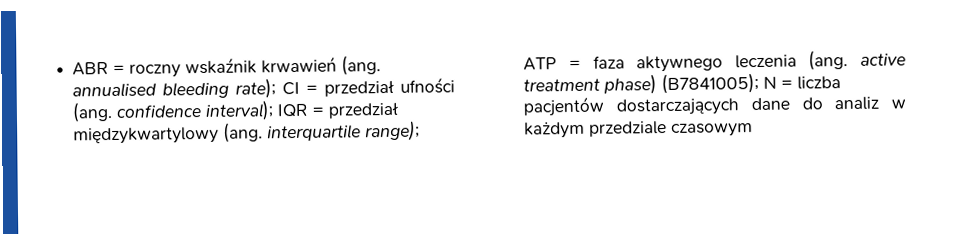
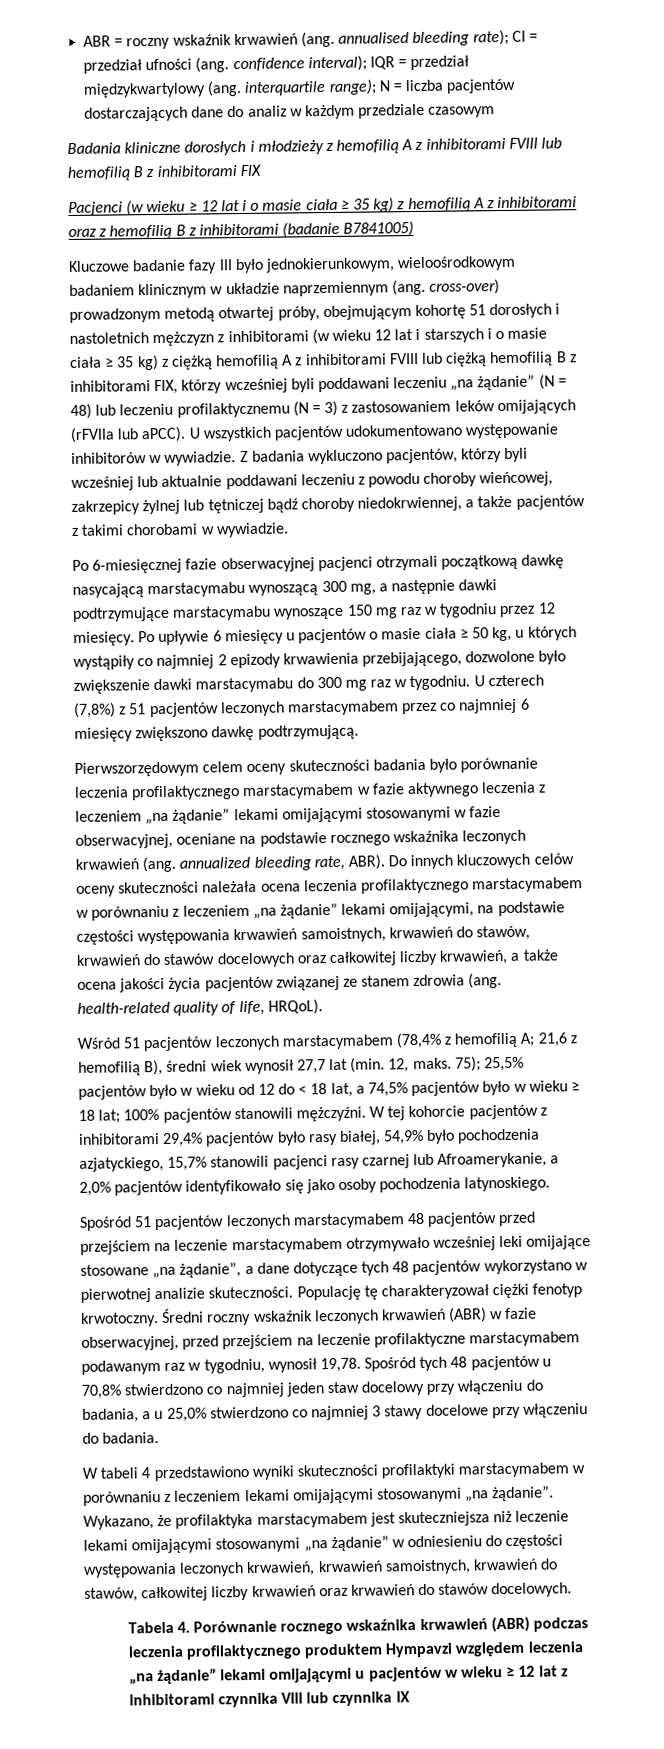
- ABR = roczny wskaźnik krwawień (ang. annualised bleeding rate); CI = przedział ufności (ang. confidence interval); IQR = przedział międzykwartylowy (ang. interquartile range); ATP = faza aktywnego leczenia (ang. active treatment phase) (B7841005); N = liczba pacjentów dostarczających dane do analiz w każdym przedziale czasowym
+ ABR = roczny wskaźnik krwawień (ang. annualised bleeding rate); CI = przedział ufności (ang. confidence interval); IQR = przedział międzykwartylowy (ang. interquartile range); N = liczba pacjentów dostarczających dane do analiz w każdym przedziale czasowym
+ Badania kliniczne dorosłych i młodzieży z hemofilią A z inhibitorami FVIII lub hemofilią B z inhibitorami FIX
+ Pacjenci (w wieku ≥ 12 lat i o masie ciała ≥ 35 kg) z hemofilią A z inhibitorami oraz z hemofilią B z inhibitorami (badanie B7841005)
+ Kluczowe badanie fazy III było jednokierunkowym, wieloośrodkowym badaniem klinicznym w układzie naprzemiennym (ang. cross-over) prowadzonym metodą otwartej próby, obejmującym kohortę 51 dorosłych i nastoletnich mężczyzn z inhibitorami (w wieku 12 lat i starszych i o masie ciała ≥ 35 kg) z ciężką hemofilią A z inhibitorami FVIII lub ciężką hemofilią B z inhibitorami FIX, którzy wcześniej byli poddawani leczeniu „na żądanie” (N = 48) lub leczeniu profilaktycznemu (N = 3) z zastosowaniem leków omijających (rFVIIa lub aPCC). U wszystkich pacjentów udokumentowano występowanie inhibitorów w wywiadzie. Z badania wykluczono pacjentów, którzy byli wcześniej lub aktualnie poddawani leczeniu z powodu choroby wieńcowej, zakrzepicy żylnej lub tętniczej bądź choroby niedokrwiennej, a także pacjentów z takimi chorobami w wywiadzie.
+ Po 6-miesięcznej fazie obserwacyjnej pacjenci otrzymali początkową dawkę nasycającą marstacymabu wynoszącą 300 mg, a następnie dawki podtrzymujące marstacymabu wynoszące 150 mg raz w tygodniu przez 12 miesięcy. Po upływie 6 miesięcy u pacjentów o masie ciała ≥ 50 kg, u których wystąpiły co najmniej 2 epizody krwawienia przebijającego, dozwolone było zwiększenie dawki marstacymabu do 300 mg raz w tygodniu. U czterech (7,8%) z 51 pacjentów leczonych marstacymabem przez co najmniej 6 miesięcy zwiększono dawkę podtrzymującą.
+ Pierwszorzędowym celem oceny skuteczności badania było porównanie leczenia profilaktycznego marstacymabem w fazie aktywnego leczenia z leczeniem „na żądanie” lekami omijającymi stosowanymi w fazie obserwacyjnej, oceniane na podstawie rocznego wskaźnika leczonych krwawień (ang. annualized bleeding rate, ABR). Do innych kluczowych celów oceny skuteczności należała ocena leczenia profilaktycznego marstacymabem w porównaniu z leczeniem „na żądanie” lekami omijającymi, na podstawie częstości występowania krwawień samoistnych, krwawień do stawów, krwawień do stawów docelowych oraz całkowitej liczby krwawień, a także ocena jakości życia pacjentów związanej ze stanem zdrowia (ang. health-related quality of life, HRQoL).
+ Wśród 51 pacjentów leczonych marstacymabem (78,4% z hemofilią A; 21,6 z hemofilią B), średni wiek wynosił 27,7 lat (min. 12, maks. 75); 25,5% pacjentów było w wieku od 12 do < 18 lat, a 74,5% pacjentów było w wieku ≥ 18 lat; 100% pacjentów stanowili mężczyźni. W tej kohorcie pacjentów z inhibitorami 29,4% pacjentów było rasy białej, 54,9% było pochodzenia azjatyckiego, 15,7% stanowili pacjenci rasy czarnej lub Afroamerykanie, a 2,0% pacjentów identyfikowało się jako osoby pochodzenia latynoskiego.
+ Spośród 51 pacjentów leczonych marstacymabem 48 pacjentów przed przejściem na leczenie marstacymabem otrzymywało wcześniej leki omijające stosowane „na żądanie”, a dane dotyczące tych 48 pacjentów wykorzystano w pierwotnej analizie skuteczności. Populację tę charakteryzował ciężki fenotyp krwotoczny. Średni roczny wskaźnik leczonych krwawień (ABR) w fazie obserwacyjnej, przed przejściem na leczenie profilaktyczne marstacymabem podawanym raz w tygodniu, wynosił 19,78. Spośród tych 48 pacjentów u 70,8% stwierdzono co najmniej jeden staw docelowy przy włączeniu do badania, a u 25,0% stwierdzono co najmniej 3 stawy docelowe przy włączeniu do badania.
+ W tabeli 4 przedstawiono wyniki skuteczności profilaktyki marstacymabem w porównaniu z leczeniem lekami omijającymi stosowanymi „na żądanie”. Wykazano, że profilaktyka marstacymabem jest skuteczniejsza niż leczenie lekami omijającymi stosowanymi „na żądanie” w odniesieniu do częstości występowania leczonych krwawień, krwawień samoistnych, krwawień do stawów, całkowitej liczby krwawień oraz krwawień do stawów docelowych.
+ Tabela 4. Porównanie rocznego wskaźnika krwawień (ABR) podczas leczenia profilaktycznego produktem Hympavzi względem leczenia „na żądanie” lekami omijającymi u pacjentów w wieku ≥ 12 lat z inhibitorami czynnika VIII lub czynnika IX

